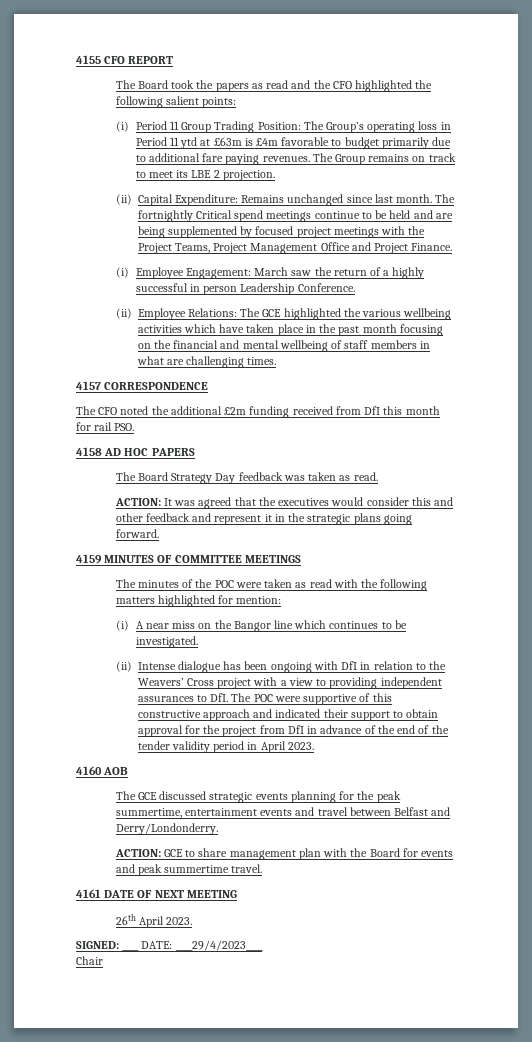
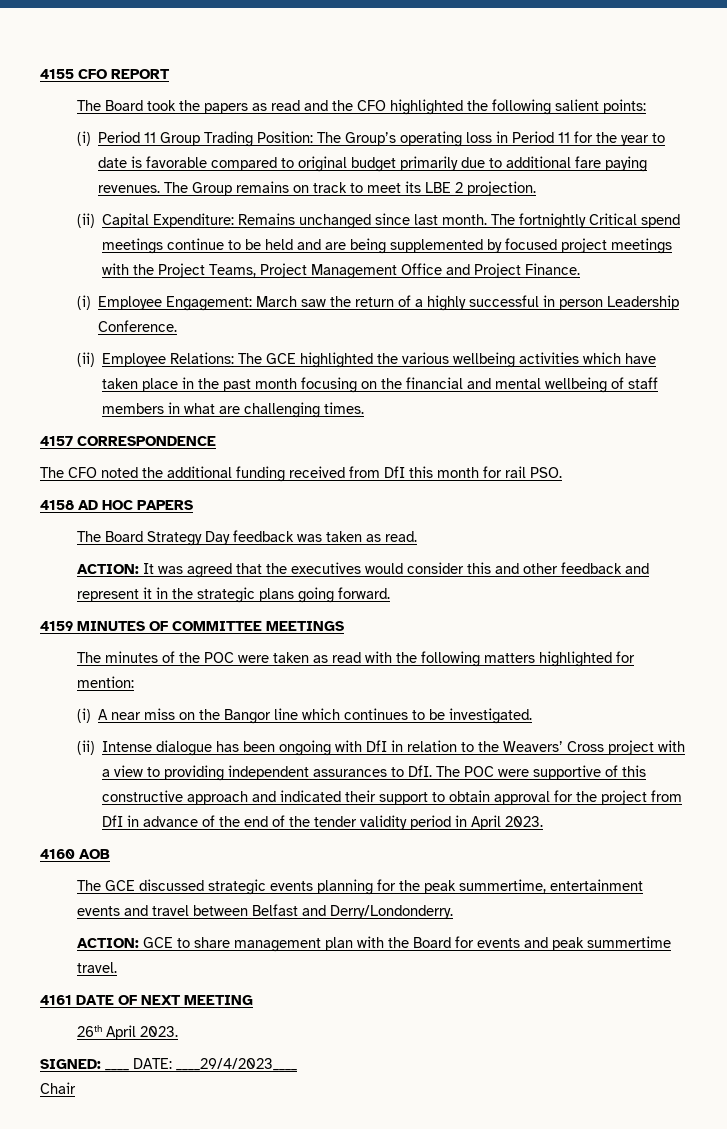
- (i) Period 11 Group Trading Position: The Group’s operating loss in Period 11 ytd at £63m is £4m favorable to budget primarily due to additional fare paying revenues.
+ (i) Period 11 Group Trading Position: The Group’s operating loss in Period 11 for the year to date is favorable compared to original budget primarily due to additional fare paying revenues.
- The CFO noted the additional £2m funding received from DfI this month for rail PSO.
+ The CFO noted the additional funding received from DfI this month for rail PSO.

